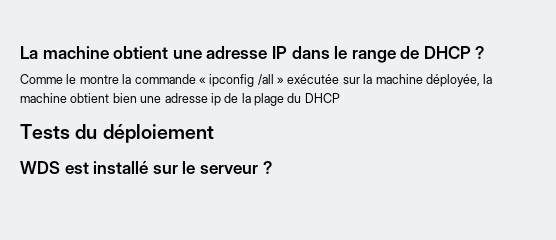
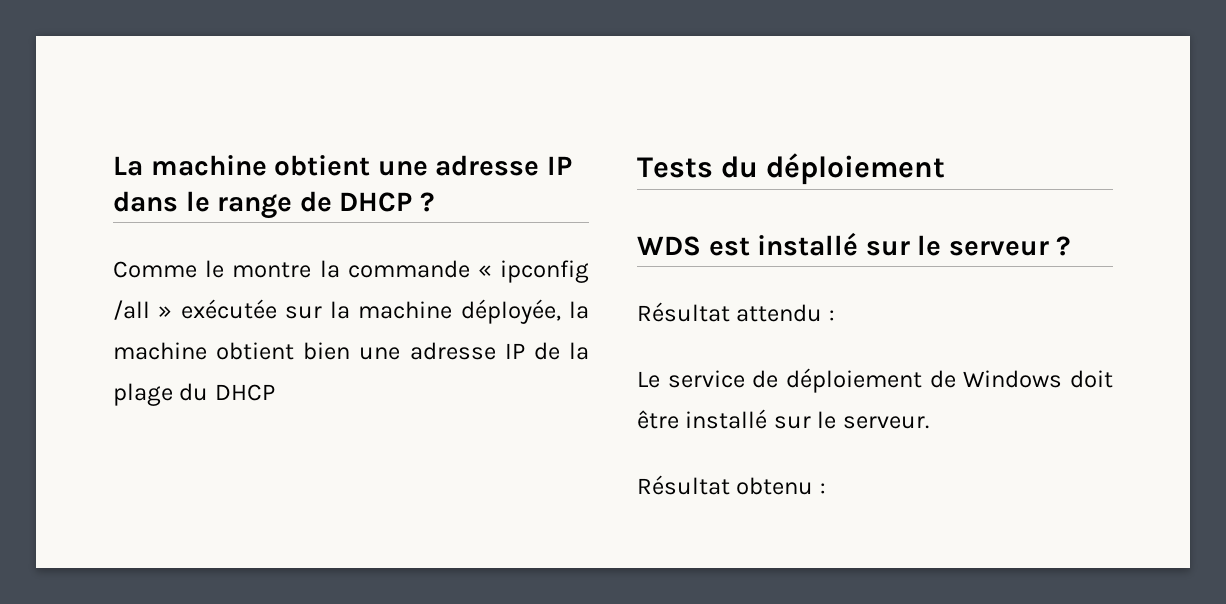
- Comme le montre la commande « ipconfig /all » exécutée sur la machine déployée, la machine obtient bien une adresse ip de la plage du DHCP
+ Comme le montre la commande « ipconfig /all » exécutée sur la machine déployée, la machine obtient bien une adresse IP de la plage du DHCP
+ Résultat attendu :
+ Le service de déploiement de Windows doit être installé sur le serveur.
+ Résultat obtenu :

